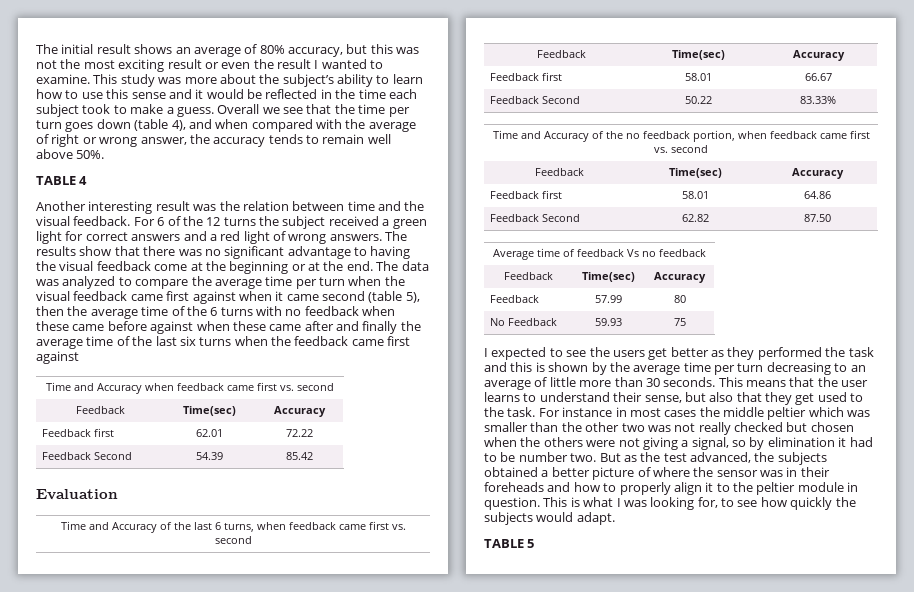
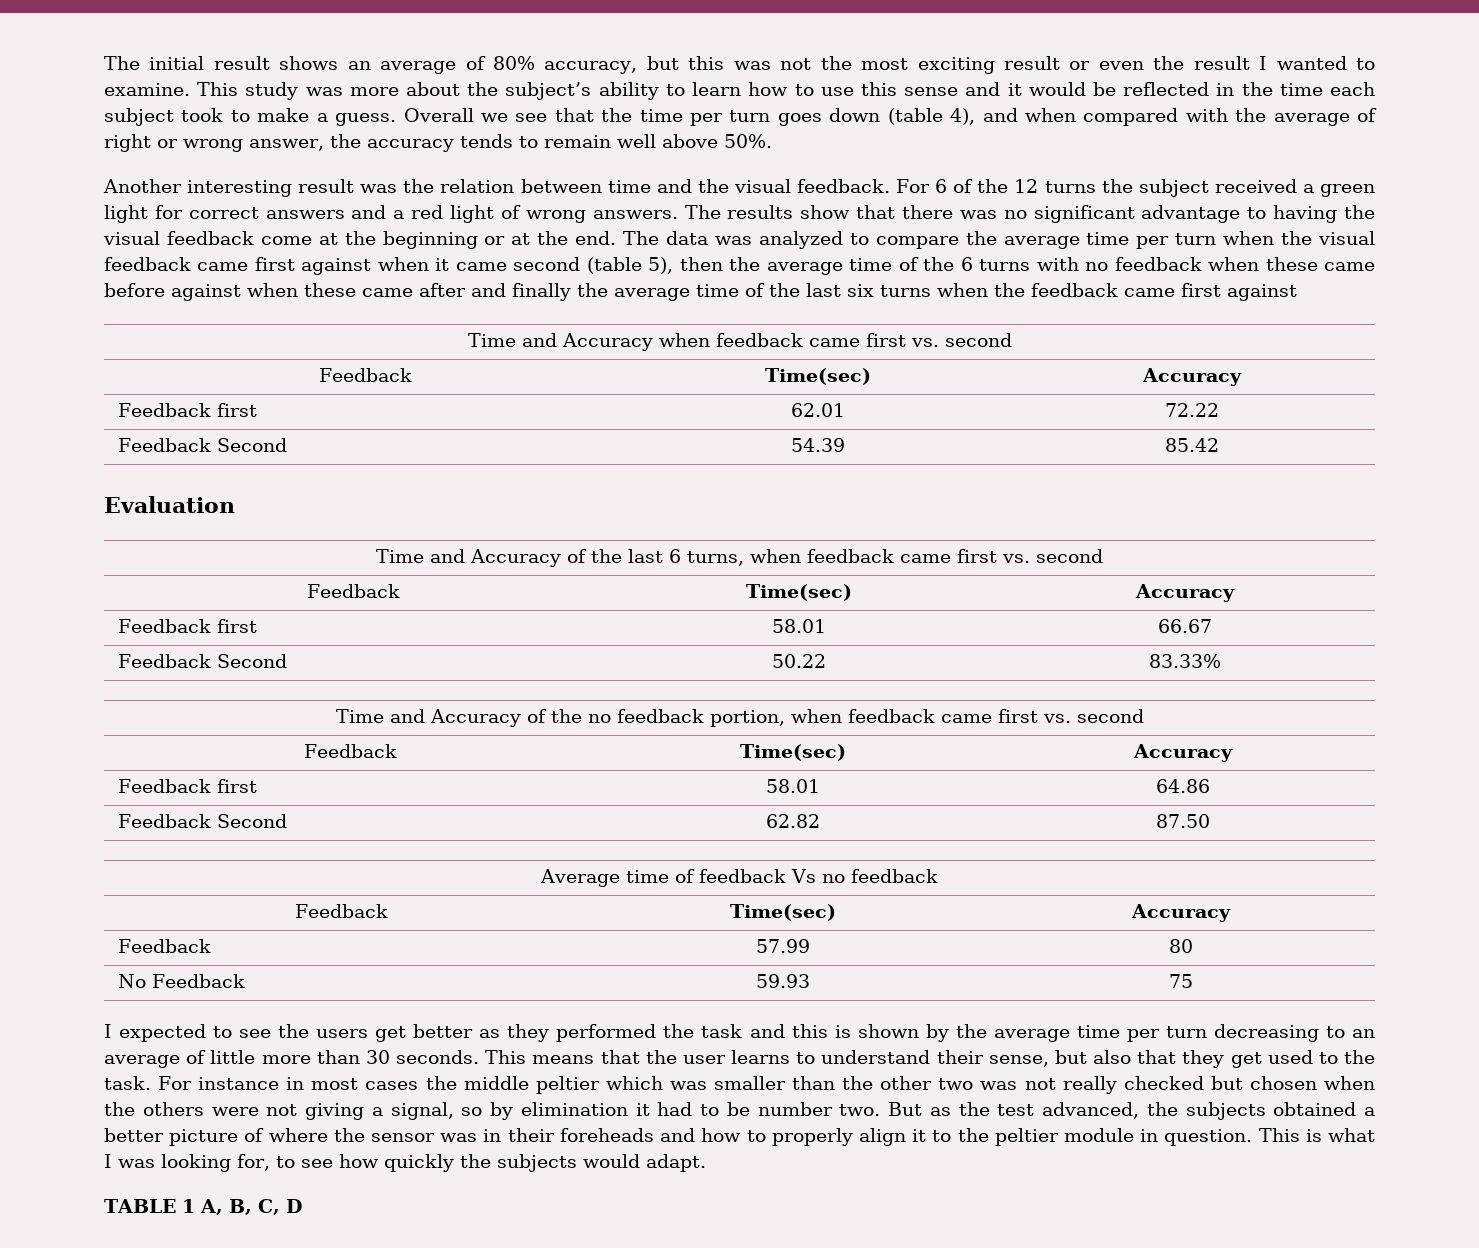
- TABLE 4
- TABLE 5
+ TABLE 1 A, B, C, D

